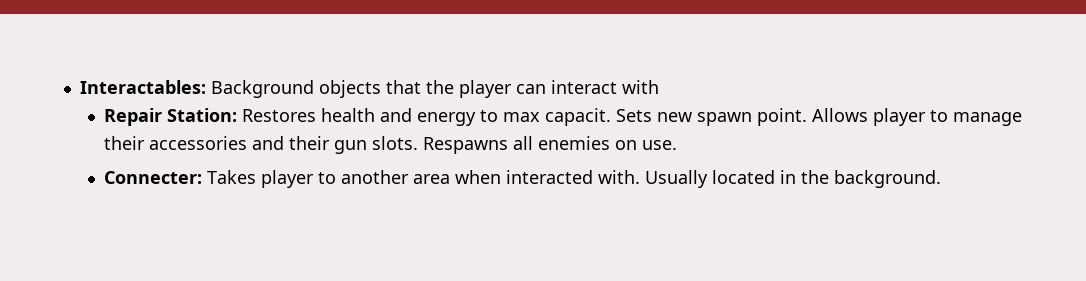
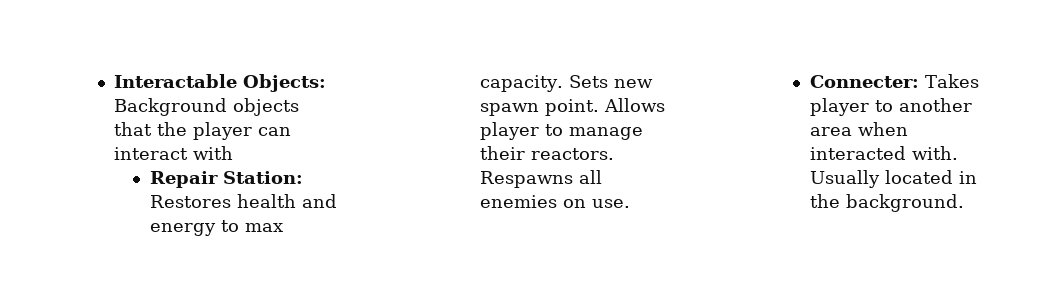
- Interactables: Background objects that the player can interact with
+ Interactable Objects: Background objects that the player can interact with
- Repair Station: Restores health and energy to max capacit.
+ Repair Station: Restores health and energy to max capacity.
- Allows player to manage their accessories and their gun slots.
+ Allows player to manage their reactors.

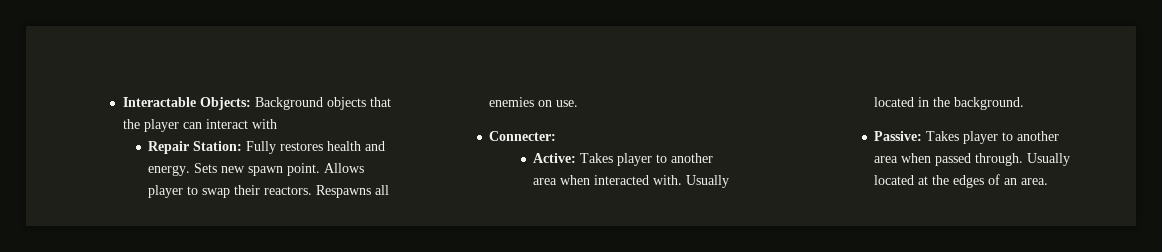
- Repair Station: Restores health and energy to max capacity.
+ Repair Station: Fully restores health and energy.
- Allows player to manage their reactors.
+ Allows player to swap their reactors.
- Connecter: Takes player to another area when interacted with.
+ Connecter:
+ Active: Takes player to another area when interacted with.
+ Passive: Takes player to another area when passed through. Usually located at the edges of an area.

